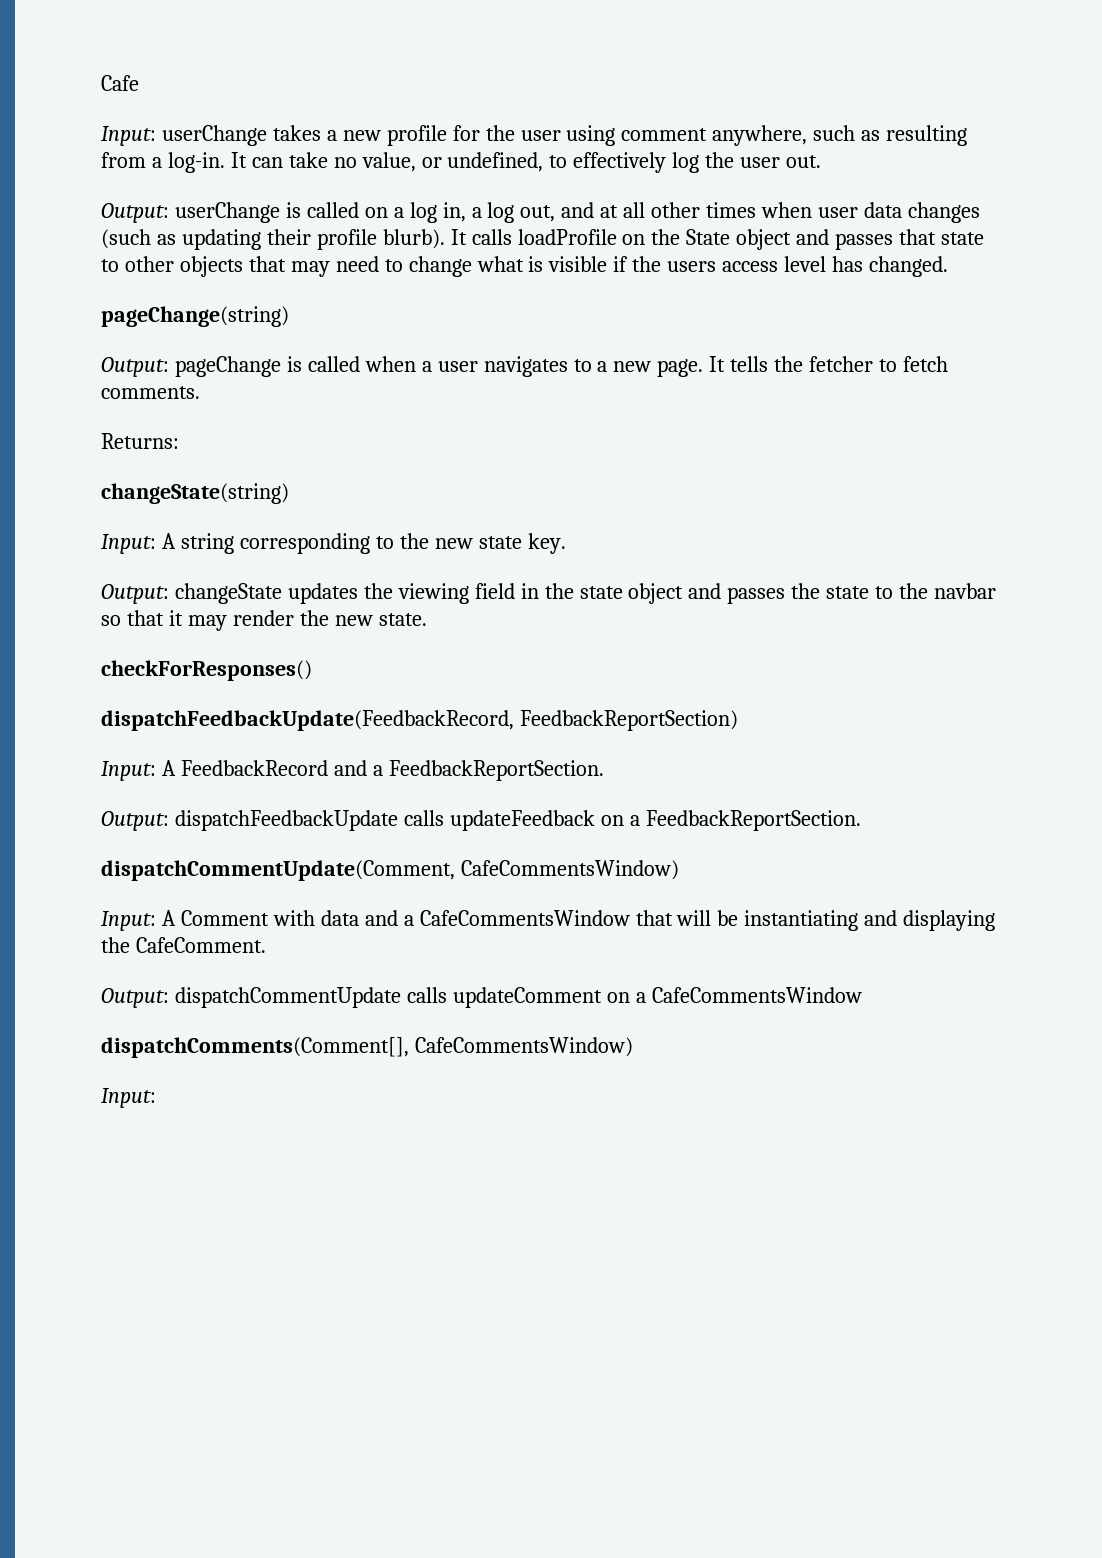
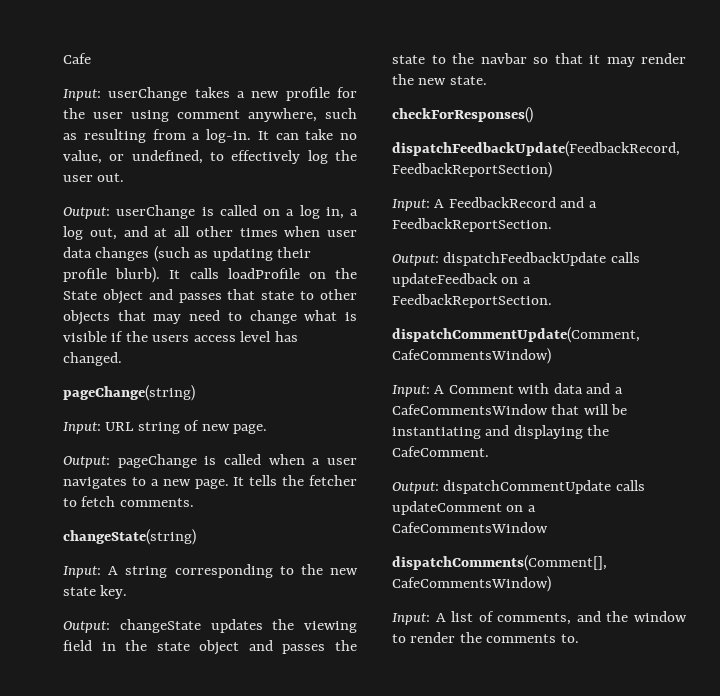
+ Input: URL string of new page.
- Returns:
  dispatchComments(Comment[], CafeCommentsWindow)
- Input:
+ Input: A list of comments, and the window to render the comments to.

